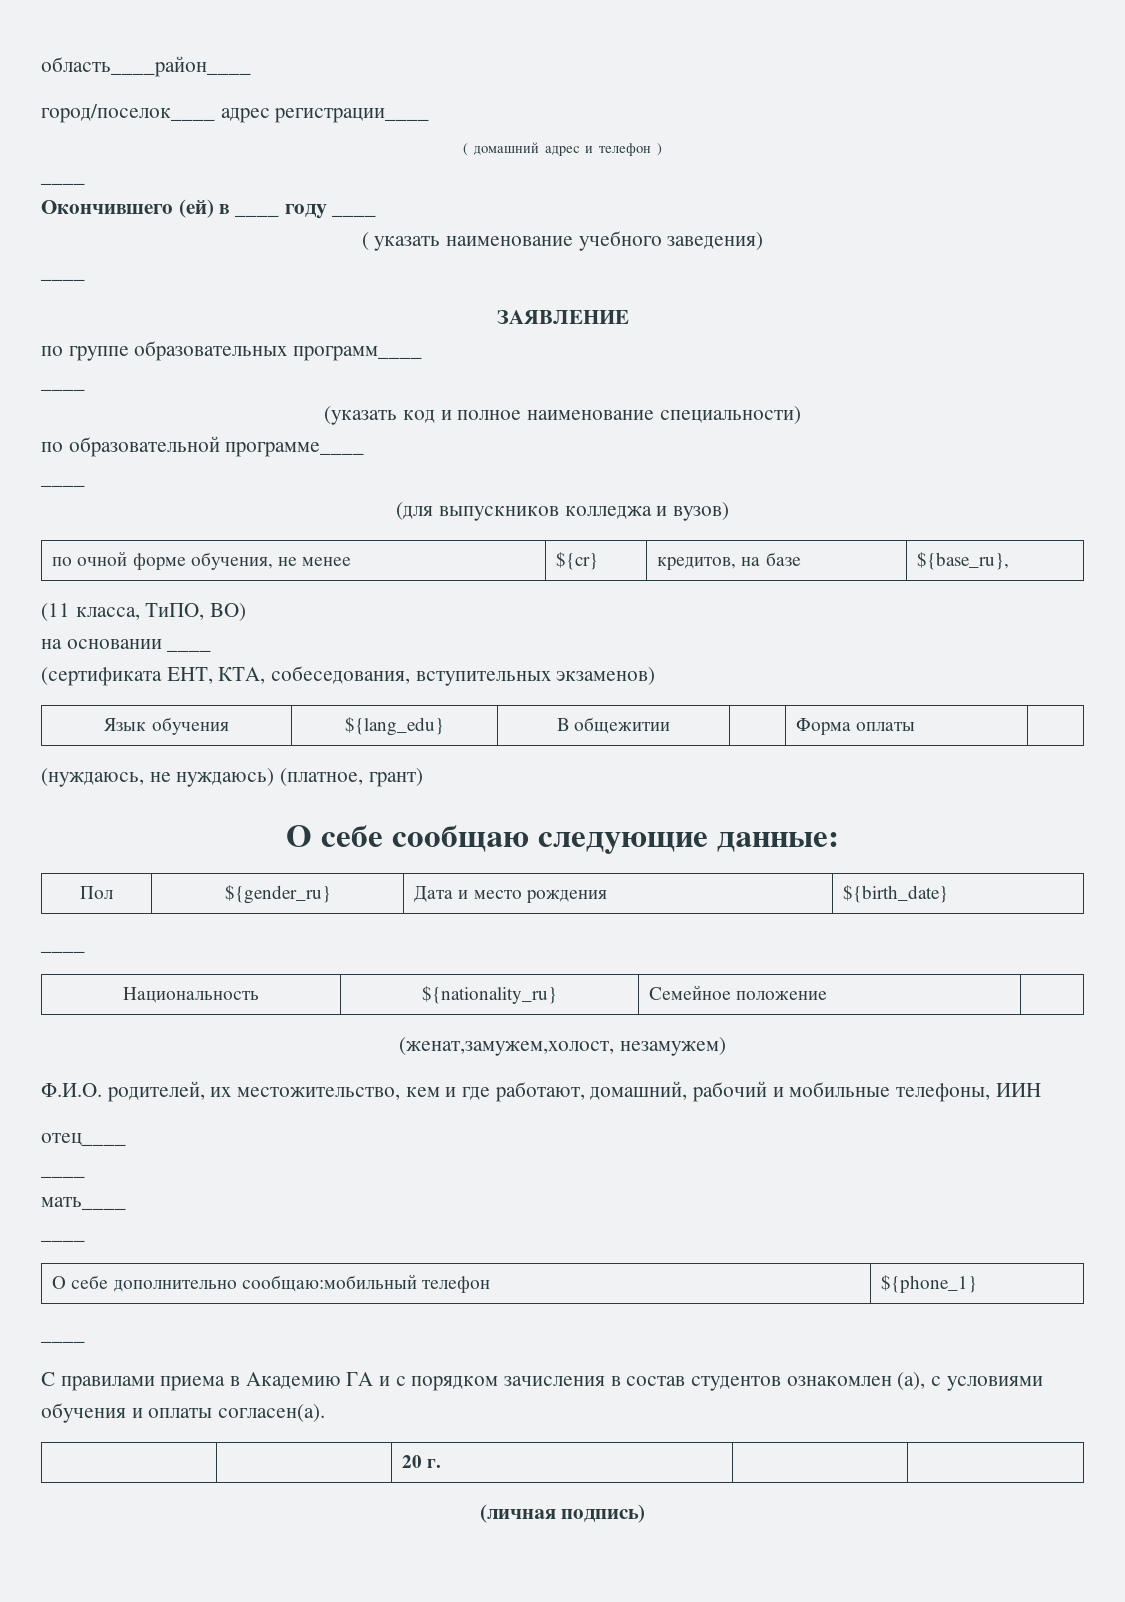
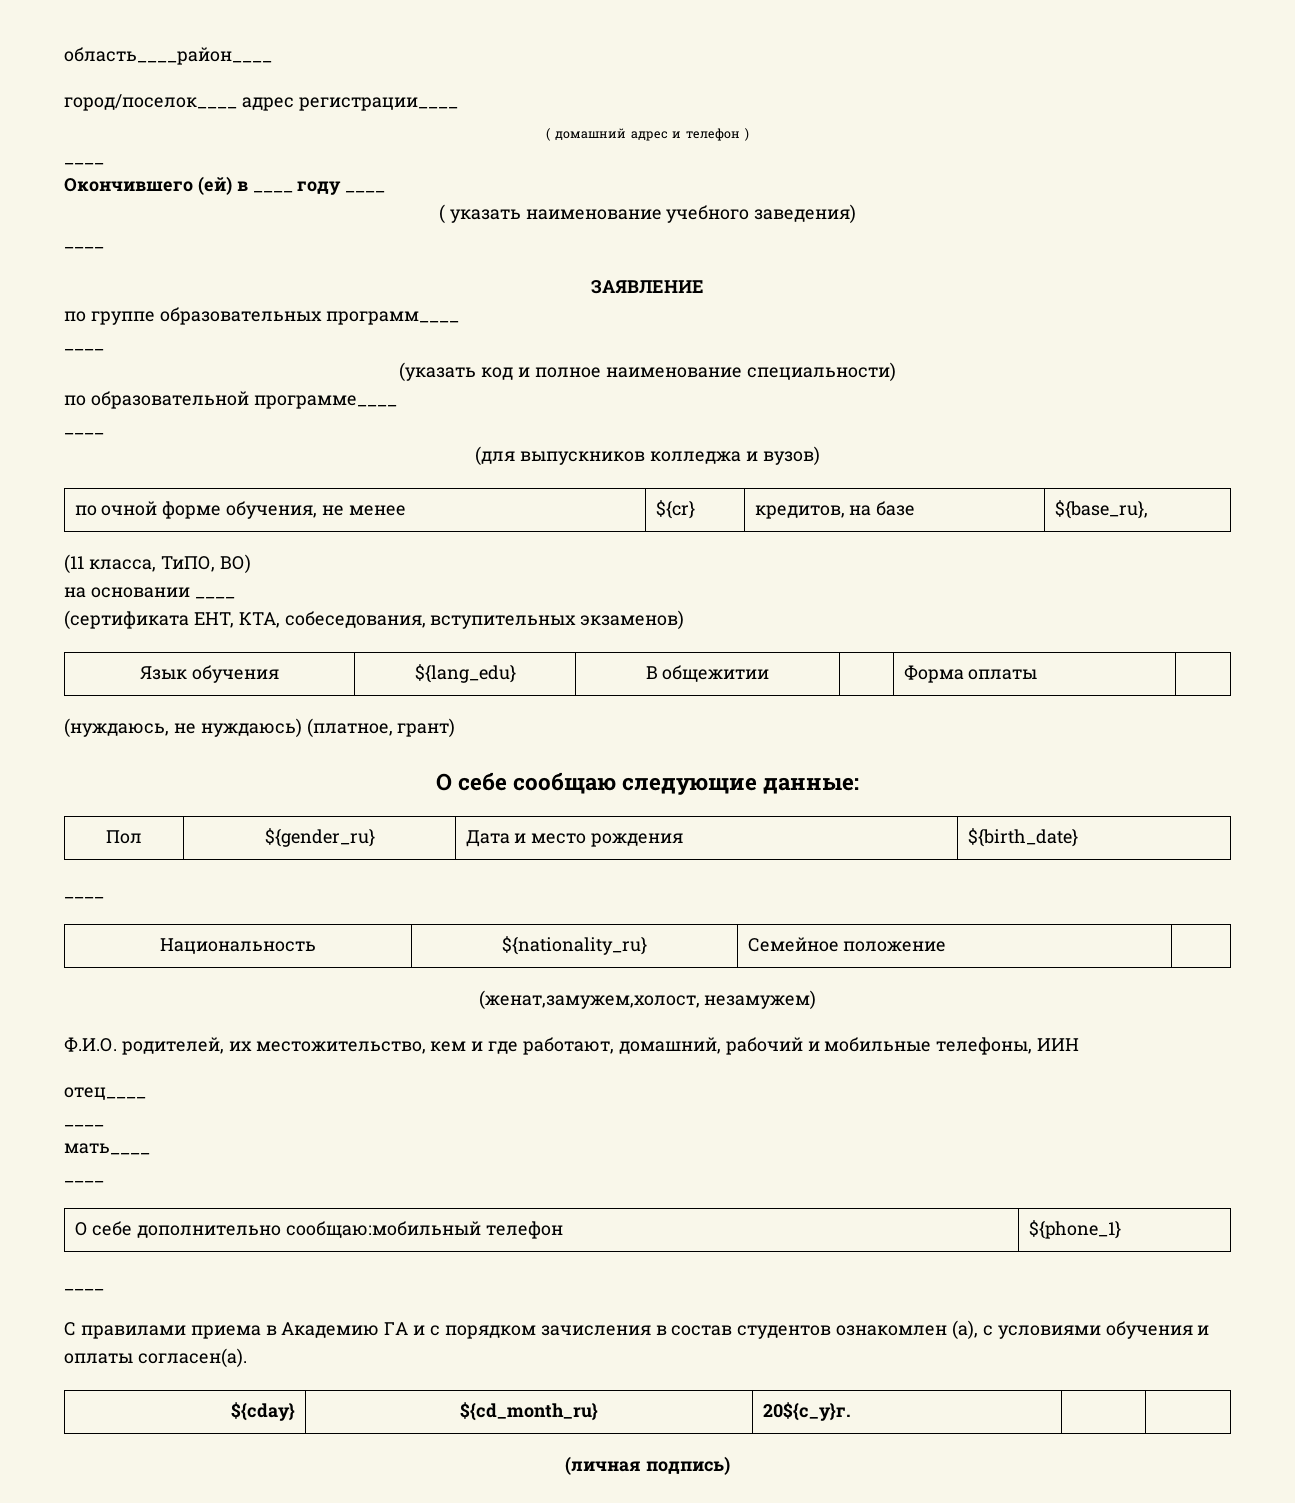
- | | 20 г. | |
+ ${cday} | ${cd_month_ru} | 20${c_y}г. | |

